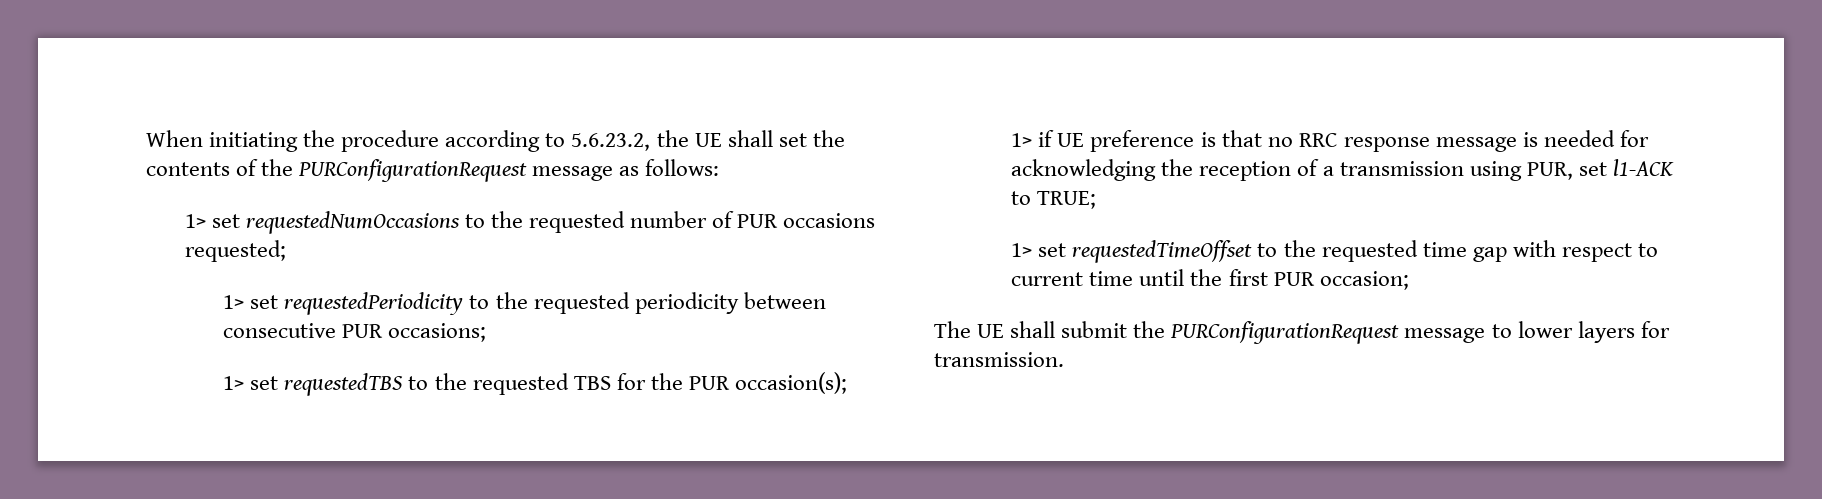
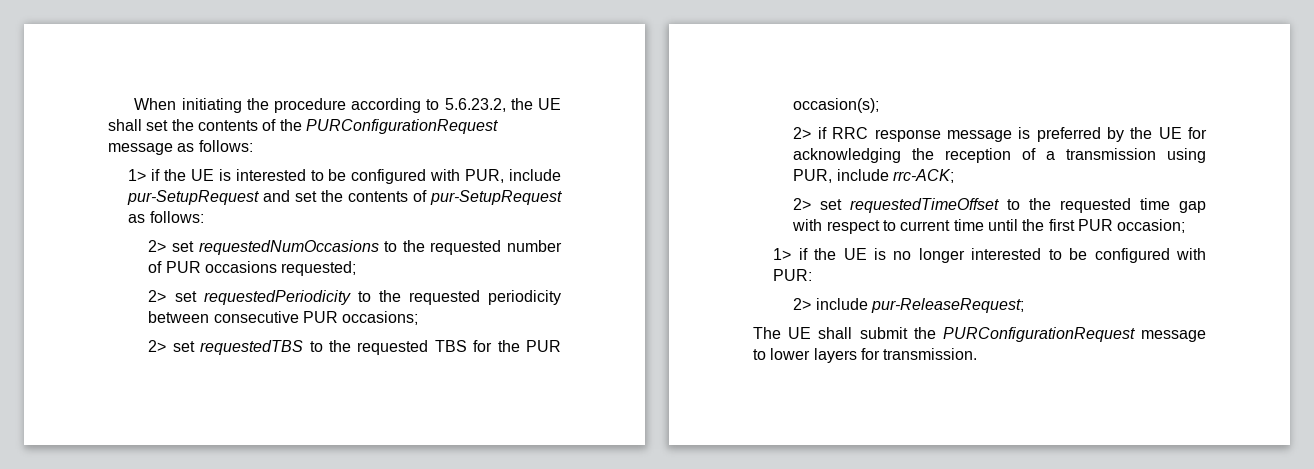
- 1> set requestedNumOccasions to the requested number of PUR occasions requested;
+ 1> if the UE is interested to be configured with PUR, include pur-SetupRequest and set the contents of pur-SetupRequest as follows:
+ 2> set requestedNumOccasions to the requested number of PUR occasions requested;
- 1> set requestedPeriodicity to the requested periodicity between consecutive PUR occasions;
+ 2> set requestedPeriodicity to the requested periodicity between consecutive PUR occasions;
- 1> set requestedTBS to the requested TBS for the PUR occasion(s);
+ 2> set requestedTBS to the requested TBS for the PUR occasion(s);
- 1> if UE preference is that no RRC response message is needed for acknowledging the reception of a transmission using PUR, set l1-ACK to TRUE;
- 1> set requestedTimeOffset to the requested time gap with respect to current time until the first PUR occasion;
+ 2> if RRC response message is preferred by the UE for acknowledging the reception of a transmission using PUR, include rrc-ACK;
+ 2> set requestedTimeOffset to the requested time gap with respect to current time until the first PUR occasion;
+ 1> if the UE is no longer interested to be configured with PUR:
+ 2> include pur-ReleaseRequest;

